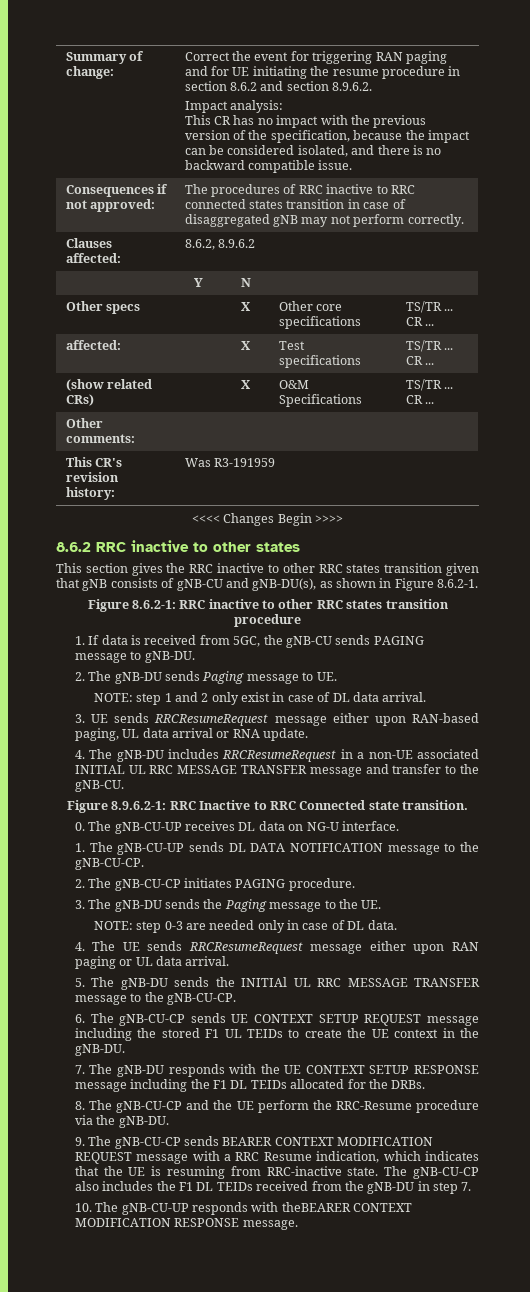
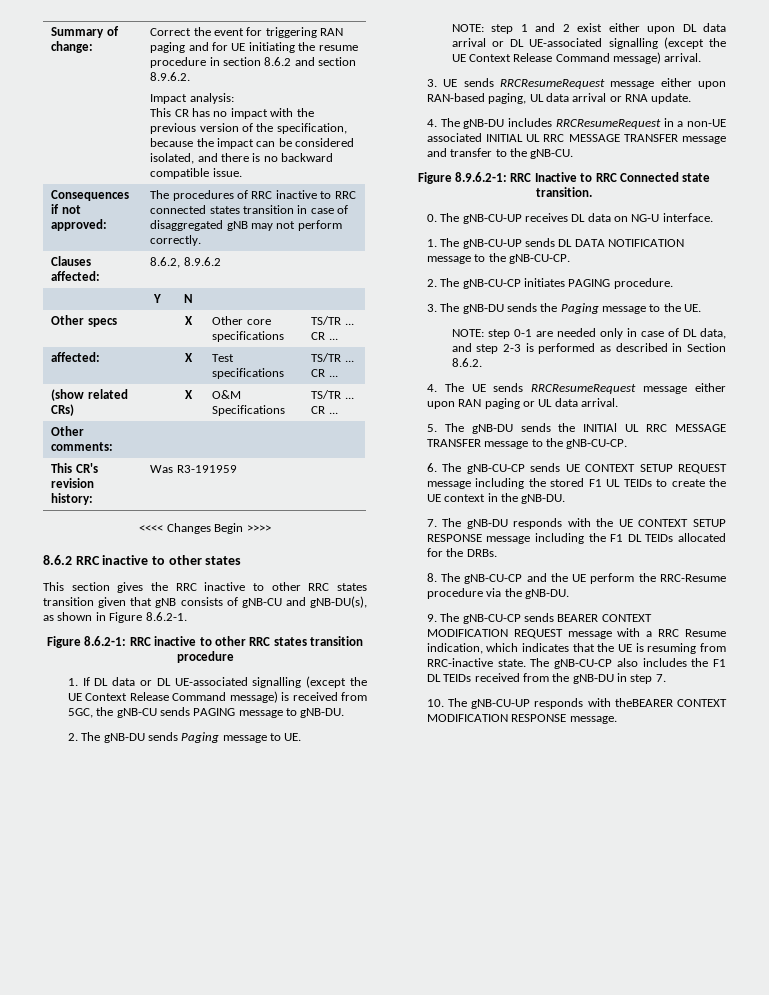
- 1. If data is received from 5GC, the gNB-CU sends PAGING message to gNB-DU.
+ 1. If DL data or DL UE-associated signalling (except the UE Context Release Command message) is received from 5GC, the gNB-CU sends PAGING message to gNB-DU.
- NOTE: step 1 and 2 only exist in case of DL data arrival.
+ NOTE: step 1 and 2 exist either upon DL data arrival or DL UE-associated signalling (except the UE Context Release Command message) arrival.
- NOTE: step 0-3 are needed only in case of DL data.
+ NOTE: step 0-1 are needed only in case of DL data, and step 2-3 is performed as described in Section 8.6.2.

